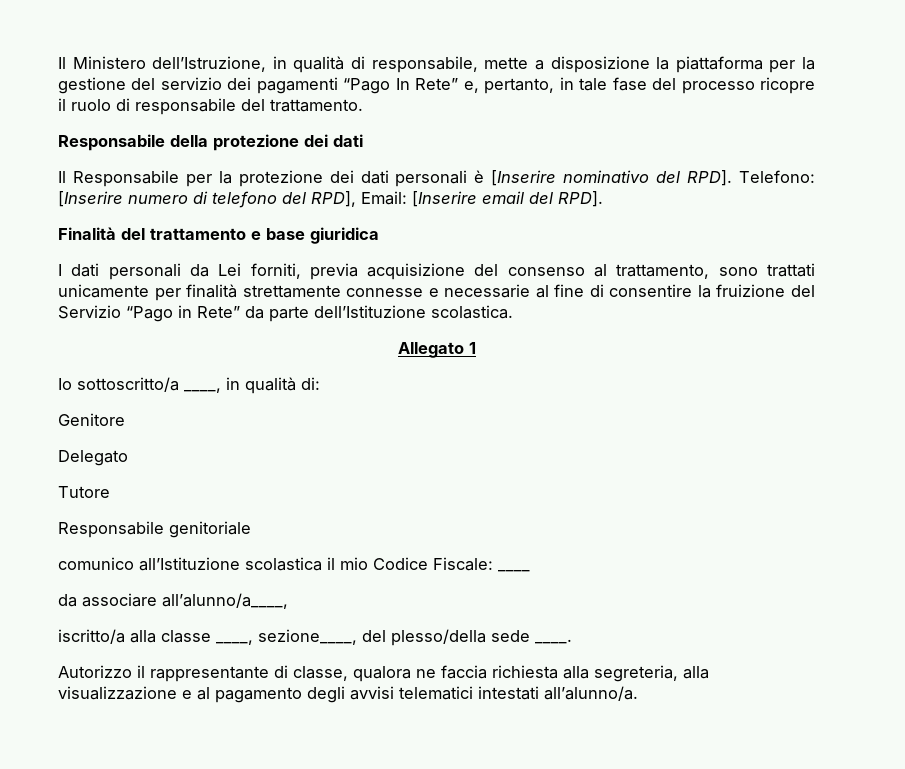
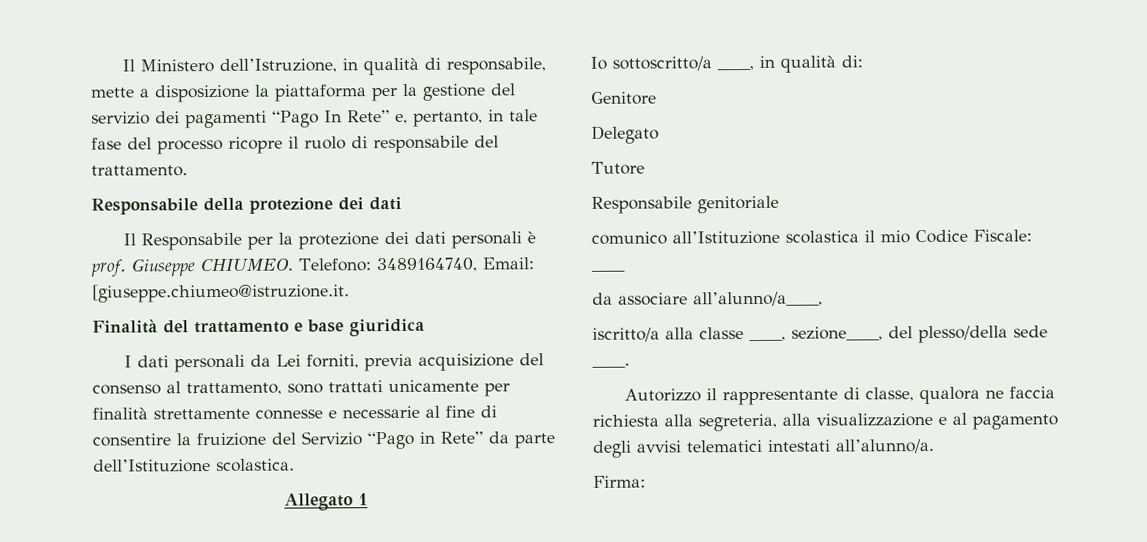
- Il Responsabile per la protezione dei dati personali è [Inserire nominativo del RPD]. Telefono: [Inserire numero di telefono del RPD], Email: [Inserire email del RPD].
+ Il Responsabile per la protezione dei dati personali è prof. Giuseppe CHIUMEO. Telefono: 3489164740, Email: [giuseppe.chiumeo@istruzione.it.
+ Firma:

